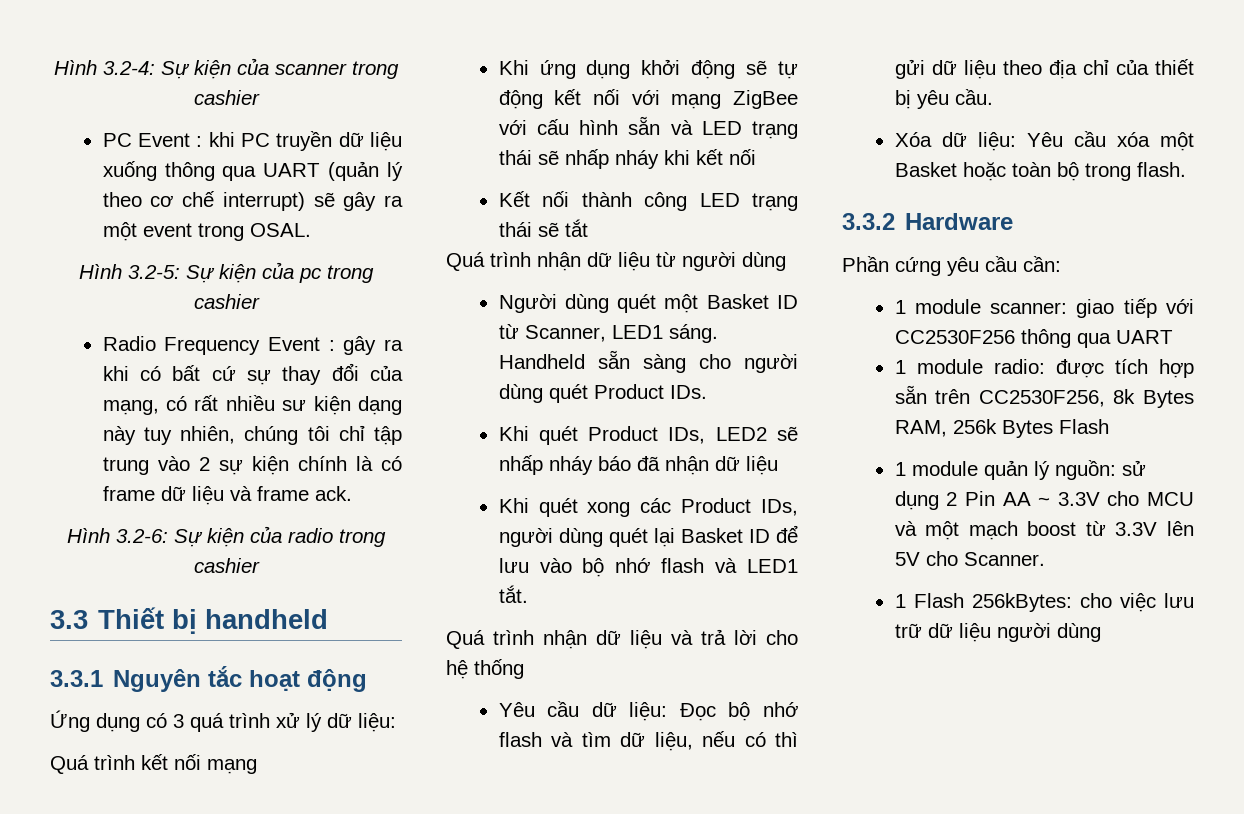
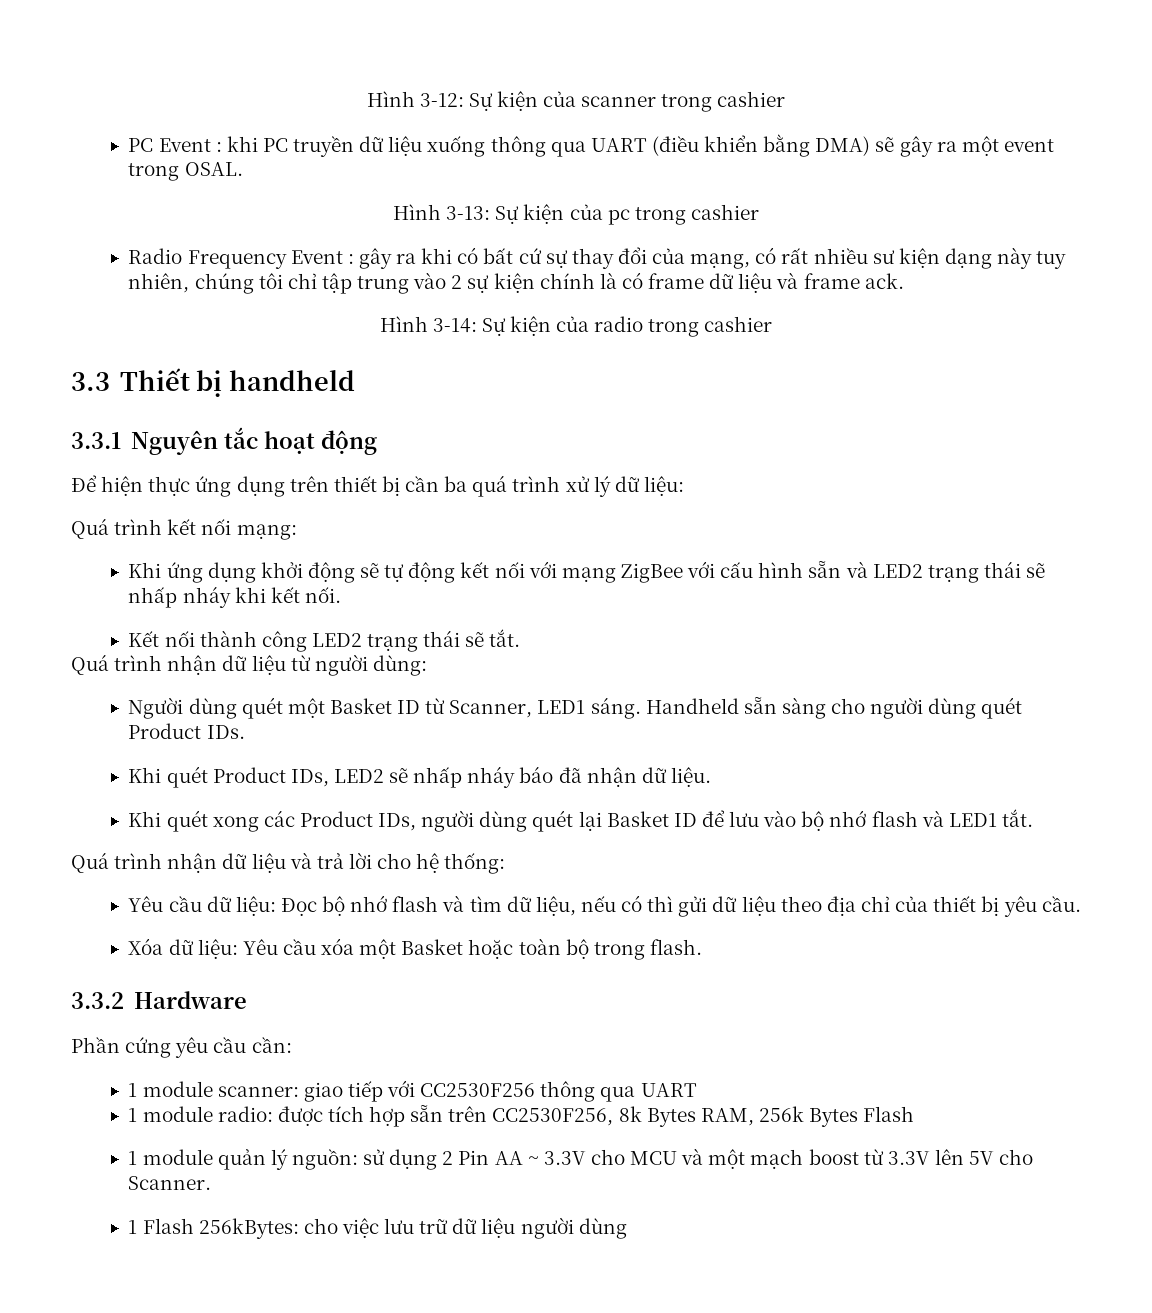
- Hình 3.2-4: Sự kiện của scanner trong cashier
+ Hình 3-12: Sự kiện của scanner trong cashier
- PC Event : khi PC truyền dữ liệu xuống thông qua UART (quản lý theo cơ chế interrupt) sẽ gây ra một event trong OSAL.
+ PC Event : khi PC truyền dữ liệu xuống thông qua UART (điều khiển bằng DMA) sẽ gây ra một event trong OSAL.
- Hình 3.2-5: Sự kiện của pc trong cashier
+ Hình 3-13: Sự kiện của pc trong cashier
- Hình 3.2-6: Sự kiện của radio trong cashier
+ Hình 3-14: Sự kiện của radio trong cashier
- Ứng dụng có 3 quá trình xử lý dữ liệu:
+ Để hiện thực ứng dụng trên thiết bị cần ba quá trình xử lý dữ liệu:
- Quá trình kết nối mạng
+ Quá trình kết nối mạng:
- Khi ứng dụng khởi động sẽ tự động kết nối với mạng ZigBee với cấu hình sẵn và LED trạng thái sẽ nhấp nháy khi kết nối
+ Khi ứng dụng khởi động sẽ tự động kết nối với mạng ZigBee với cấu hình sẵn và LED2 trạng thái sẽ nhấp nháy khi kết nối.
- Kết nối thành công LED trạng thái sẽ tắt
+ Kết nối thành công LED2 trạng thái sẽ tắt.
- Quá trình nhận dữ liệu từ người dùng
+ Quá trình nhận dữ liệu từ người dùng:
- Khi quét Product IDs, LED2 sẽ nhấp nháy báo đã nhận dữ liệu
+ Khi quét Product IDs, LED2 sẽ nhấp nháy báo đã nhận dữ liệu.
- Quá trình nhận dữ liệu và trả lời cho hệ thống
+ Quá trình nhận dữ liệu và trả lời cho hệ thống:

